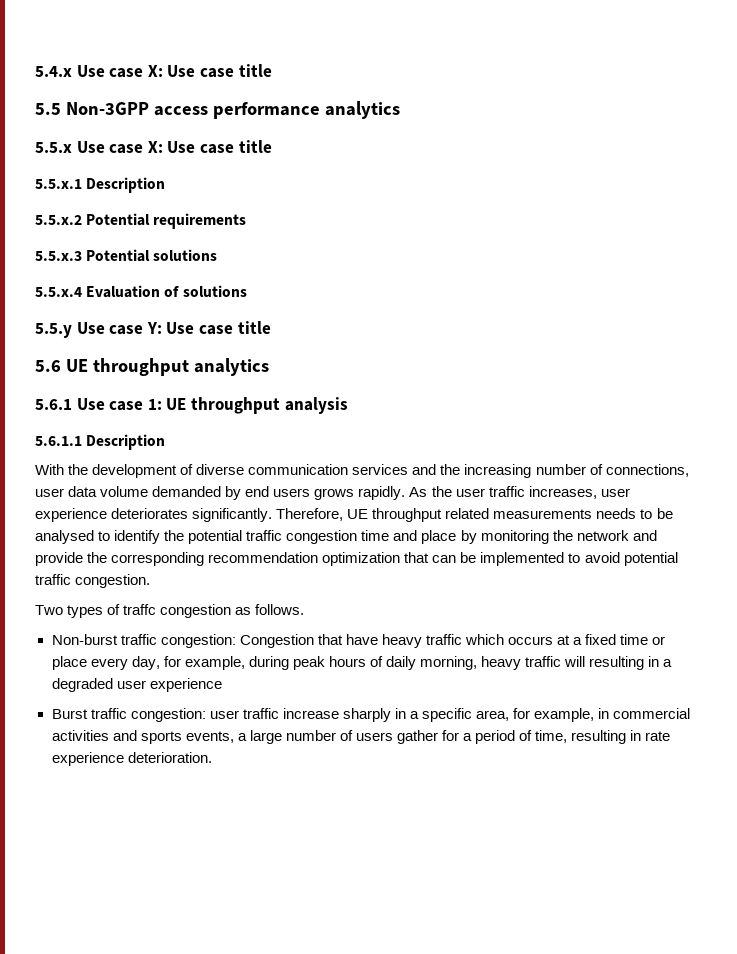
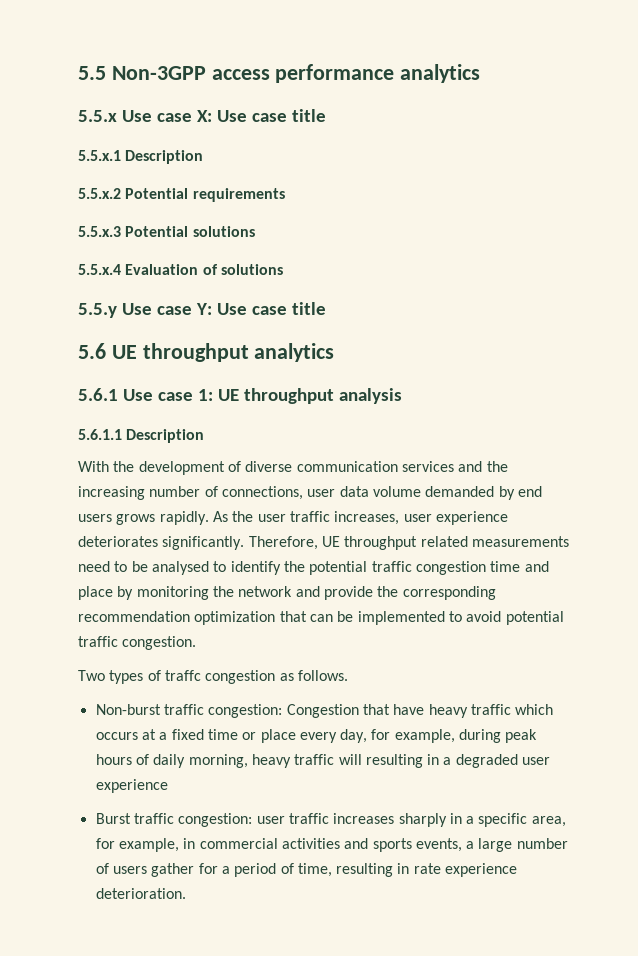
- 5.4.x Use case X: Use case title
- Therefore, UE throughput related measurements needs to be analysed to identify the potential traffic congestion time and place by monitoring the network and provide the corresponding recommendation optimization that can be implemented to avoid potential traffic congestion.
+ Therefore, UE throughput related measurements need to be analysed to identify the potential traffic congestion time and place by monitoring the network and provide the corresponding recommendation optimization that can be implemented to avoid potential traffic congestion.
- Burst traffic congestion: user traffic increase sharply in a specific area, for example, in commercial activities and sports events, a large number of users gather for a period of time, resulting in rate experience deterioration.
+ Burst traffic congestion: user traffic increases sharply in a specific area, for example, in commercial activities and sports events, a large number of users gather for a period of time, resulting in rate experience deterioration.

